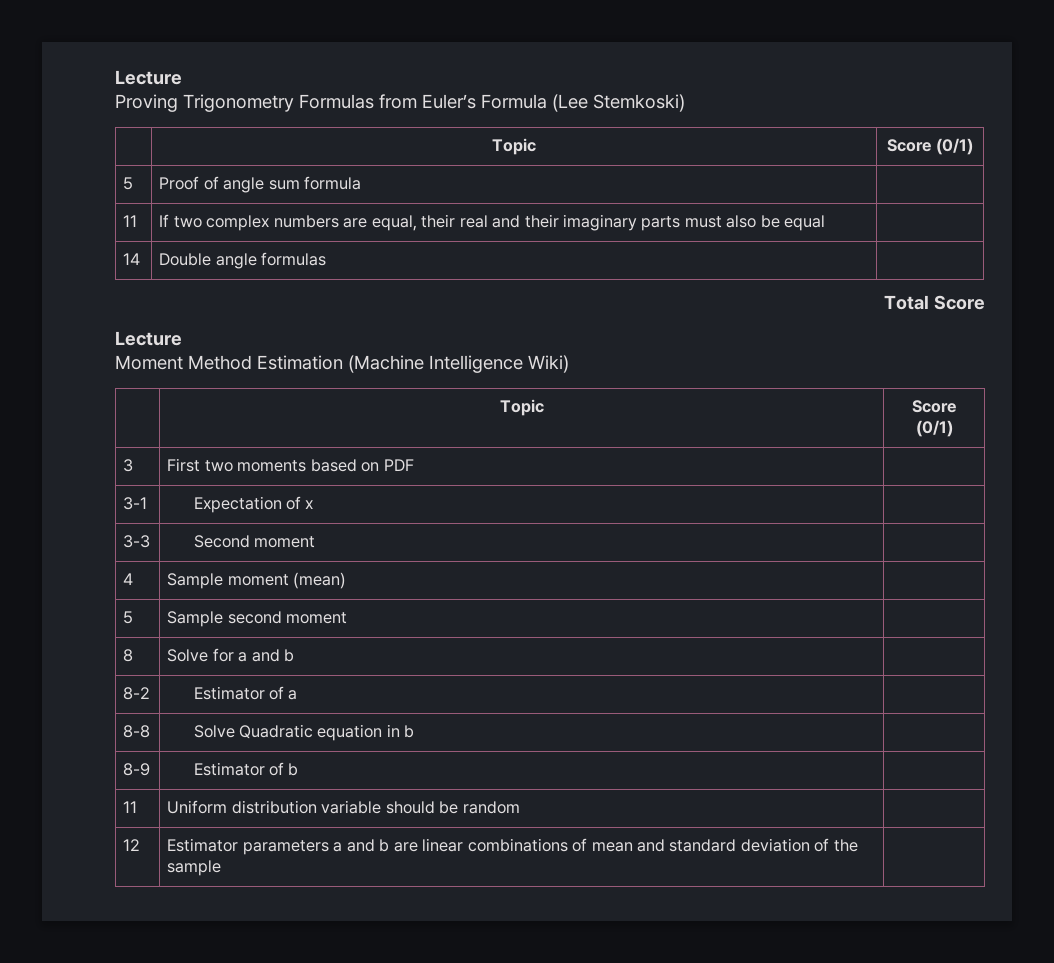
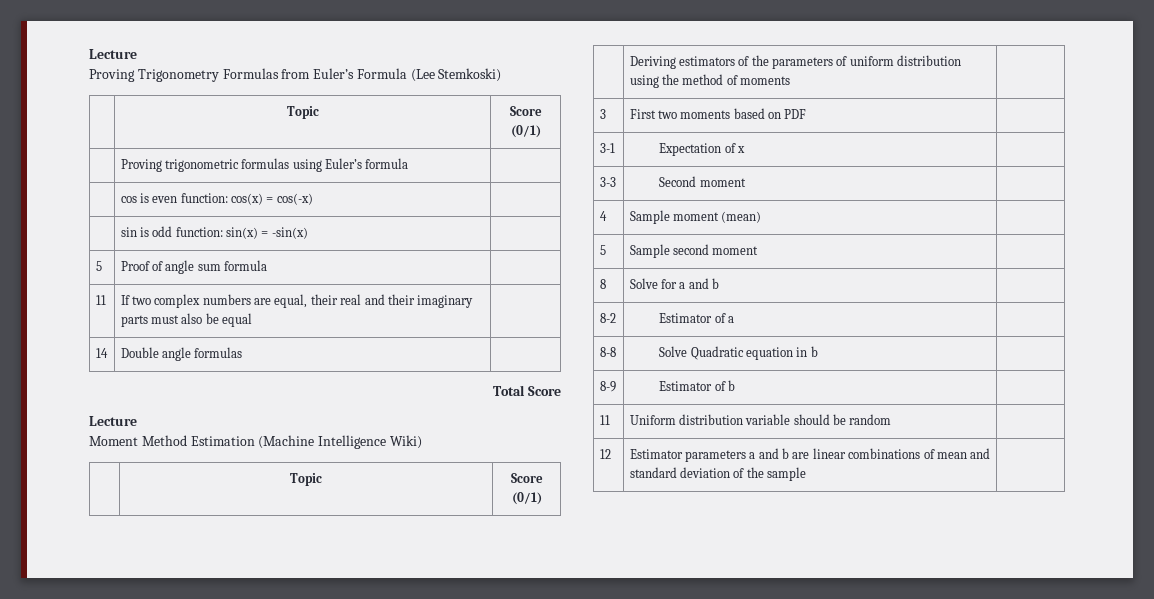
+ | Proving trigonometric formulas using Euler’s formula |
+ | cos is even function: cos(x) = cos(-x) |
+ | sin is odd function: sin(x) = -sin(x) |
+ | Deriving estimators of the parameters of uniform distribution using the method of moments |

